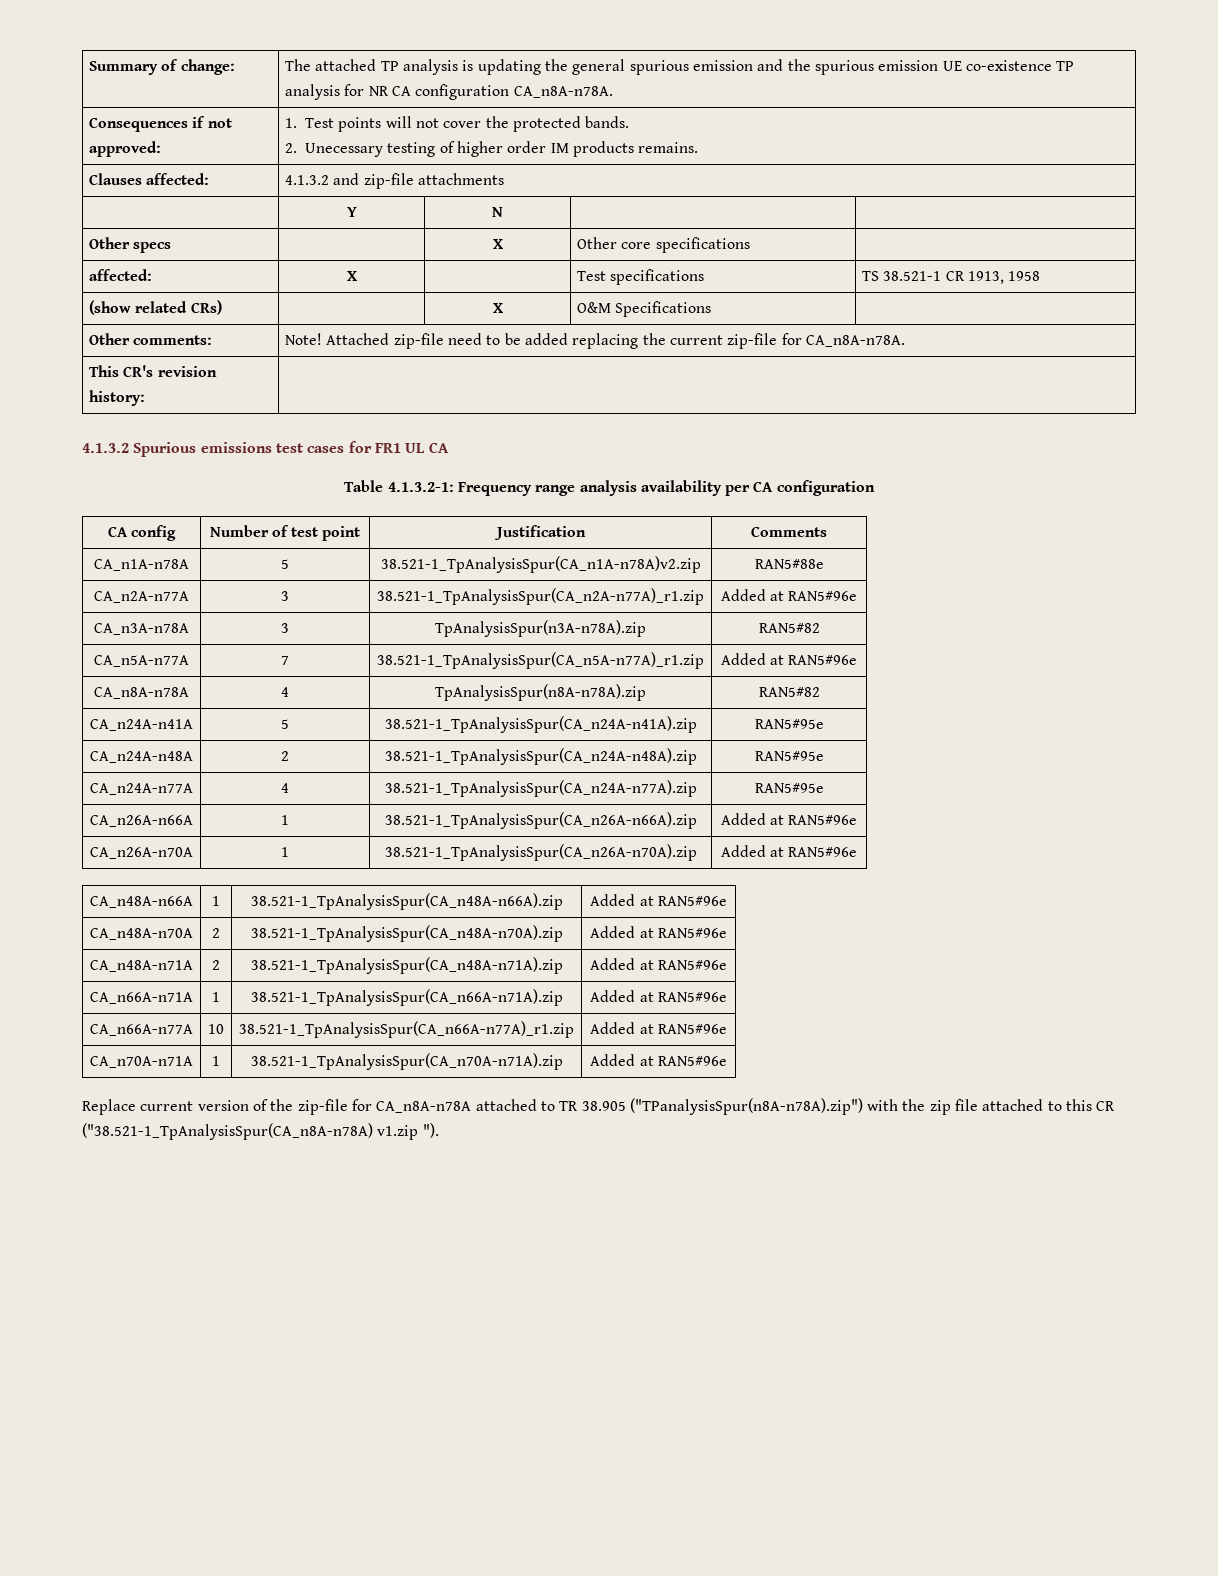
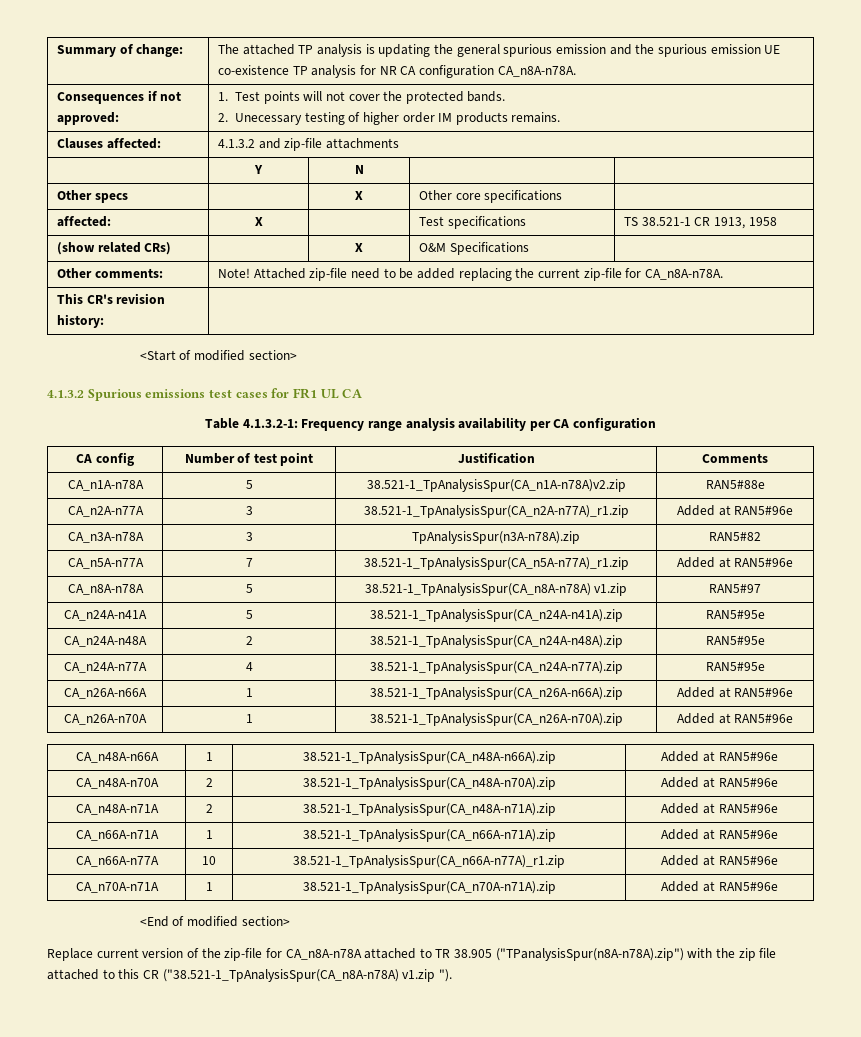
+ <Start of modified section>
- CA_n8A-n78A | 4 | TpAnalysisSpur(n8A-n78A).zip | RAN5#82
+ CA_n8A-n78A | 5 | 38.521-1_TpAnalysisSpur(CA_n8A-n78A) v1.zip | RAN5#97
+ <End of modified section>

